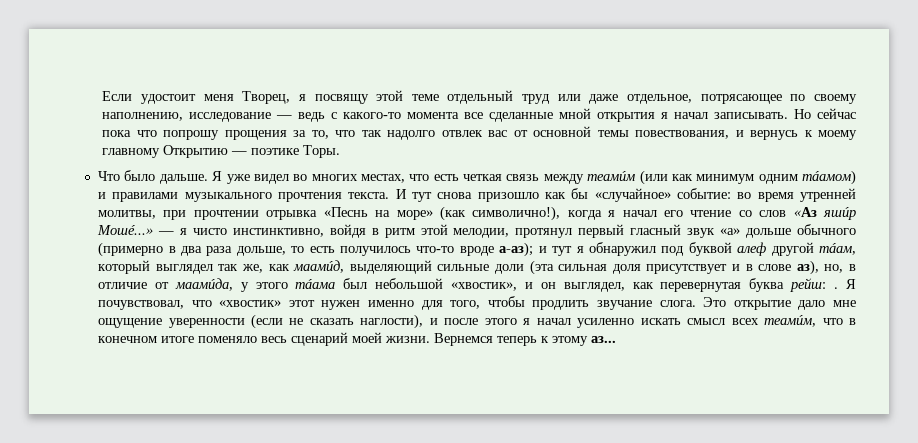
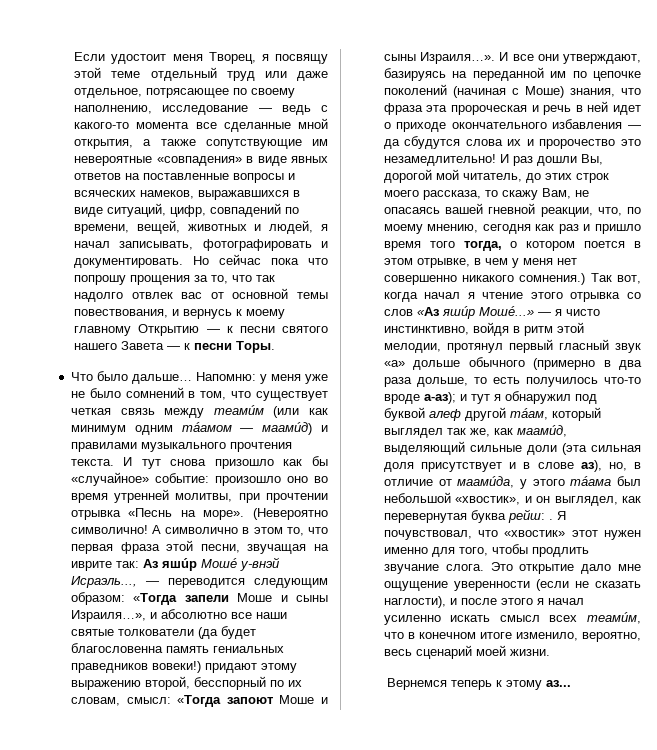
- Если удостоит меня Творец, я посвящу этой теме отдельный труд или даже отдельное, потрясающее по своему наполнению, исследование — ведь с какого-то момента все сделанные мной открытия я начал записывать.
+ Если удостоит меня Творец, я посвящу этой теме отдельный труд или даже отдельное, потрясающее по своему наполнению, исследование — ведь с какого-то момента все сделанные мной открытия, а также сопутствующие им невероятные «совпадения» в виде явных ответов на поставленные вопросы и всяческих намеков, выражавшихся в виде ситуаций, цифр, совпадений по времени, вещей, животных и людей, я начал записывать, фотографировать и документировать.
- Но сейчас пока что попрошу прощения за то, что так надолго отвлек вас от основной темы повествования, и вернусь к моему главному Открытию — поэтике Торы.
- Что было дальше. Я уже видел во многих местах, что есть четкая связь между теамúм (или как минимум одним тáамом) и правилами музыкального прочтения текста.
+ Но сейчас пока что попрошу прощения за то, что так надолго отвлек вас от основной темы повествования, и вернусь к моему главному Открытию — к песни святого нашего Завета — к песни Торы.
+ Что было дальше… Напомню: у меня уже не было сомнений в том, что существует четкая связь между теамúм (или как минимум одним тáамом — маамúд) и правилами музыкального прочтения текста.
- И тут снова призошло как бы «случайное» событие: во время утренней молитвы, при прочтении отрывка «Песнь на море» (как символично!), когда я начал его чтение со слов «Аз яшúр Мошé...»
+ И тут снова призошло как бы «случайное» событие: произошло оно во время утренней молитвы, при прочтении отрывка «Песнь на море». (Невероятно символично! А символично в этом то, что первая фраза этой песни, звучащая на иврите так: Аз яшúр Мошé у-внэй Исраэль..., — переводится следующим образом: «Тогда запели Моше и сыны Израиля…», и абсолютно все наши святые толкователи (да будет благословенна память гениальных праведников вовеки!) придают этому выражению второй, бесспорный по их словам, смысл: «Тогда запоют Моше и сыны Израиля…». И все они утверждают, базируясь на переданной им по цепочке поколений (начиная с Моше) знания, что фраза эта пророческая и речь в ней идет о приходе окончательного избавления — да сбудутся слова их и пророчество это незамедлительно! И раз дошли Вы, дорогой мой читатель, до этих строк моего рассказа, то скажу Вам, не опасаясь вашей гневной реакции, что, по моему мнению, сегодня как раз и пришло время того тогда, о котором поется в этом отрывке, в чем у меня нет совершенно никакого сомнения.) Так вот, когда начал я чтение этого отрывка со слов «Аз яшúр Мошé...»
- Это открытие дало мне ощущение уверенности (если не сказать наглости), и после этого я начал усиленно искать смысл всех теамúм, что в конечном итоге поменяло весь сценарий моей жизни. Вернемся теперь к этому аз...
+ Это открытие дало мне ощущение уверенности (если не сказать наглости), и после этого я начал усиленно искать смысл всех теамúм, что в конечном итоге изменило, вероятно, весь сценарий моей жизни.
+ Вернемся теперь к этому аз...

